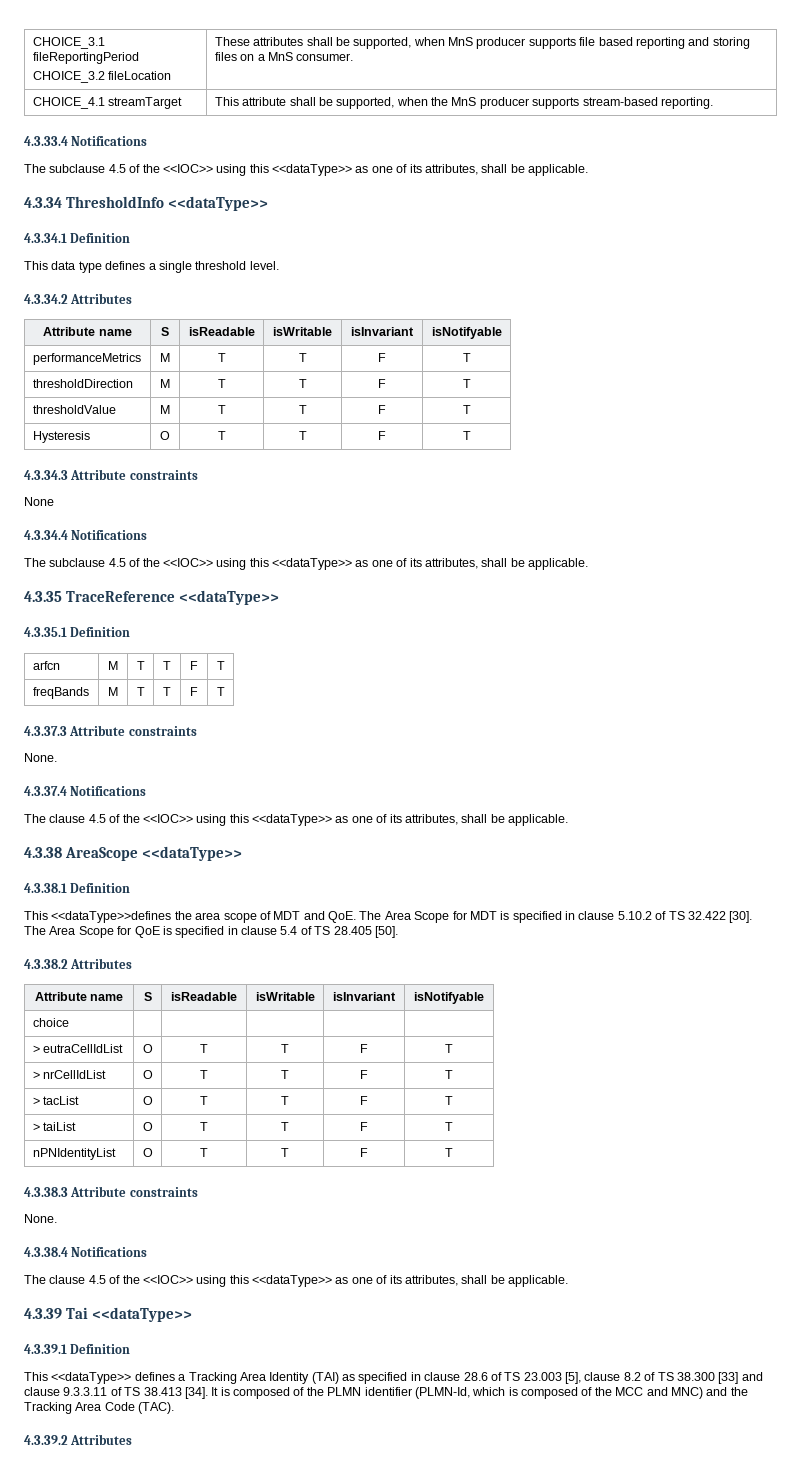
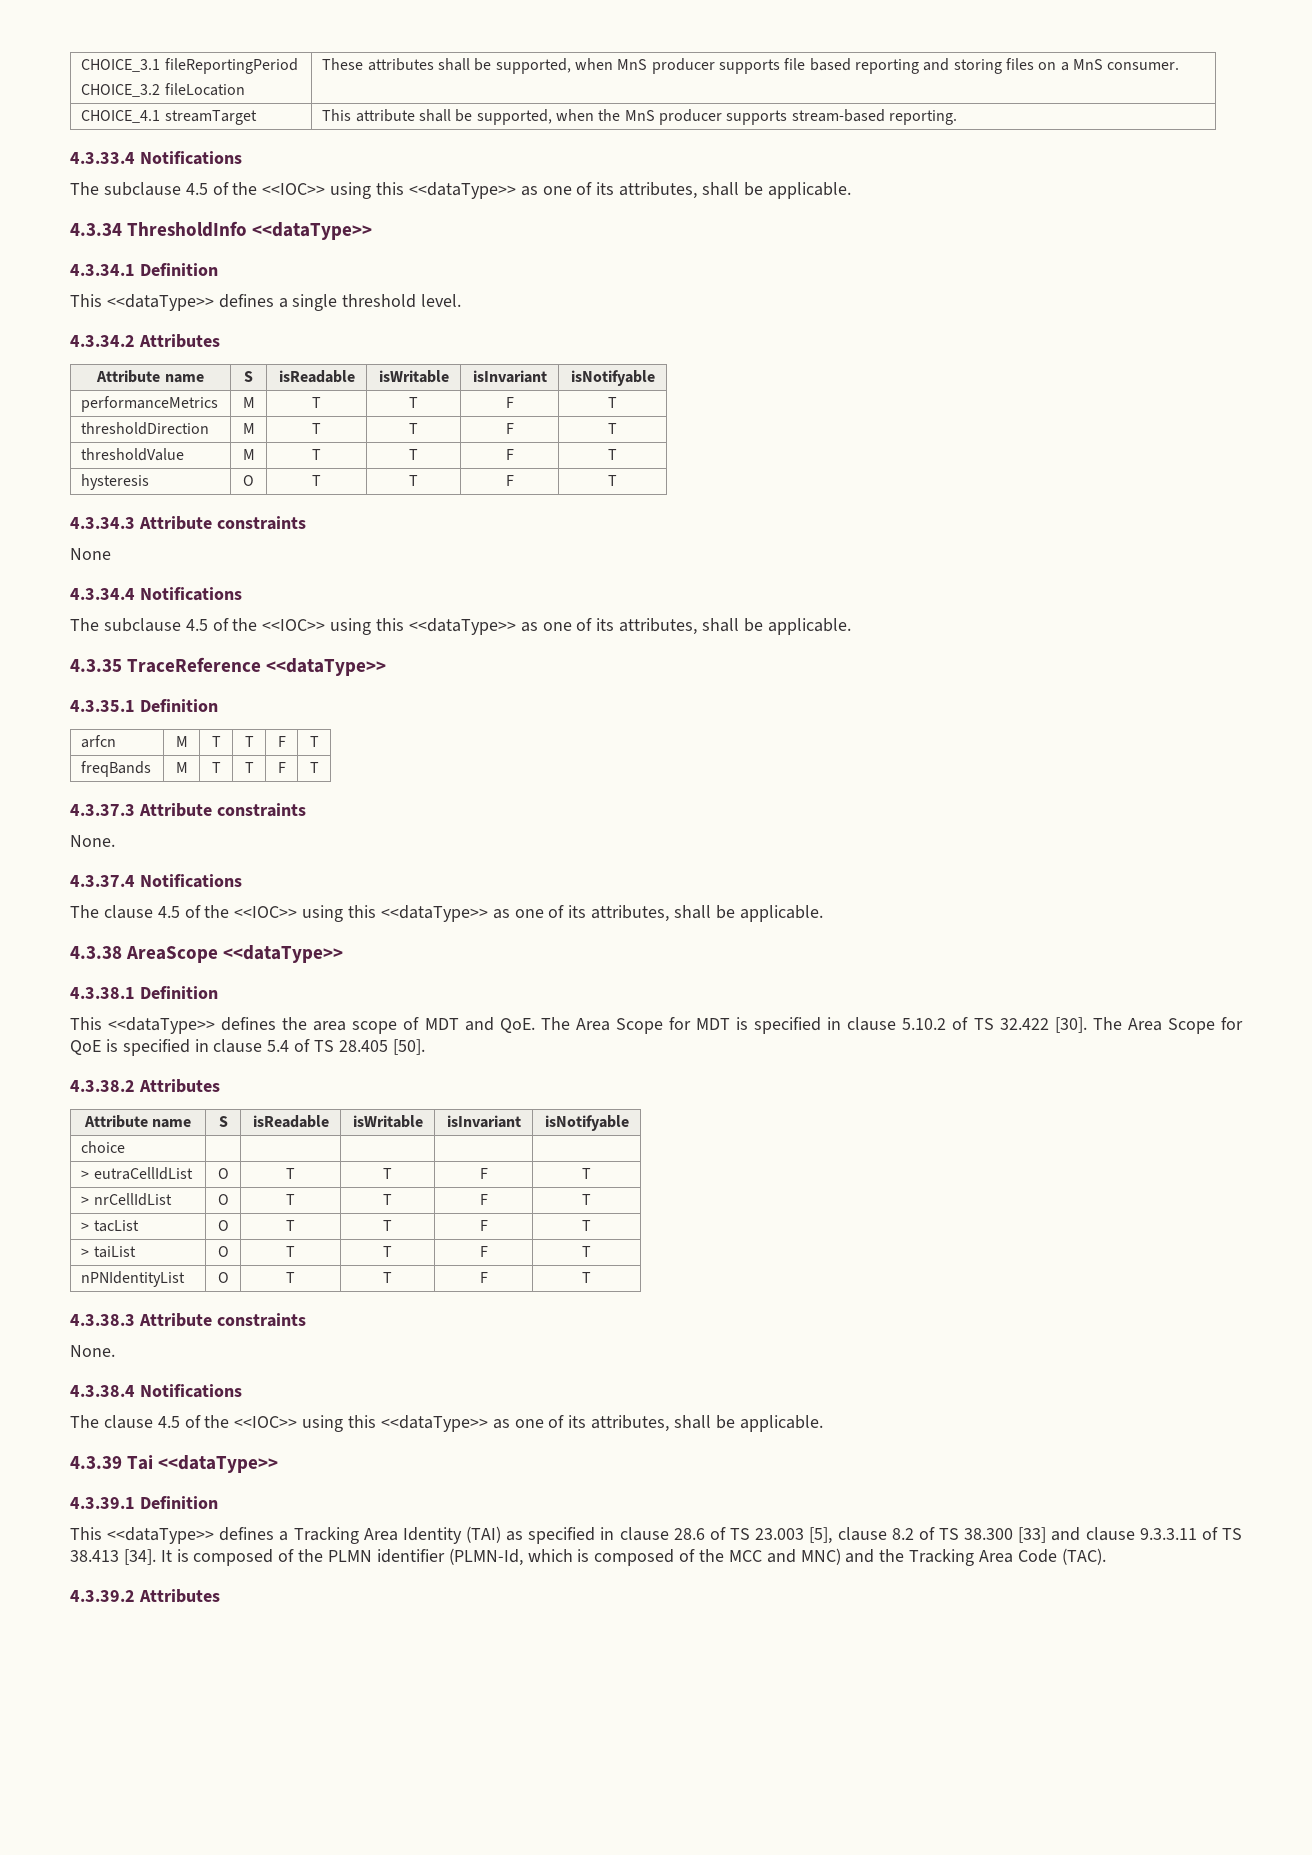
- This data type defines a single threshold level.
+ This <<dataType>> defines a single threshold level.
- Hysteresis | O | T | T | F | T
+ hysteresis | O | T | T | F | T
- This <<dataType>>defines the area scope of MDT and QoE. The Area Scope for MDT is specified in clause 5.10.2 of TS 32.422 [30].
+ This <<dataType>> defines the area scope of MDT and QoE. The Area Scope for MDT is specified in clause 5.10.2 of TS 32.422 [30].

